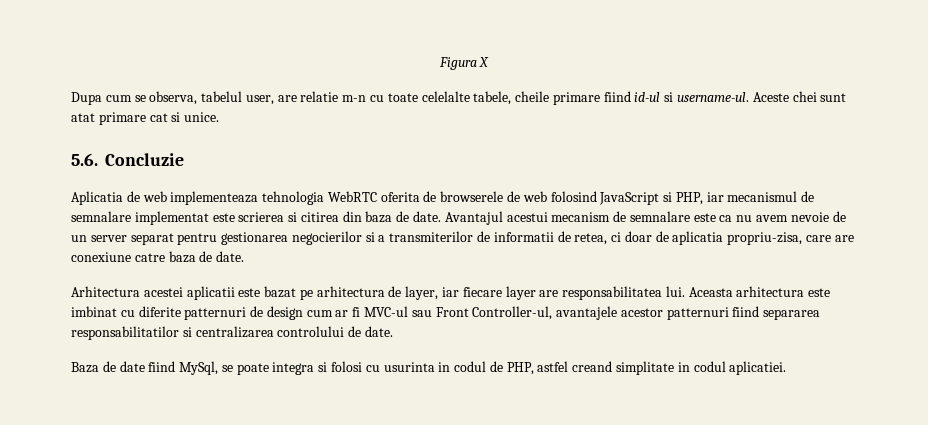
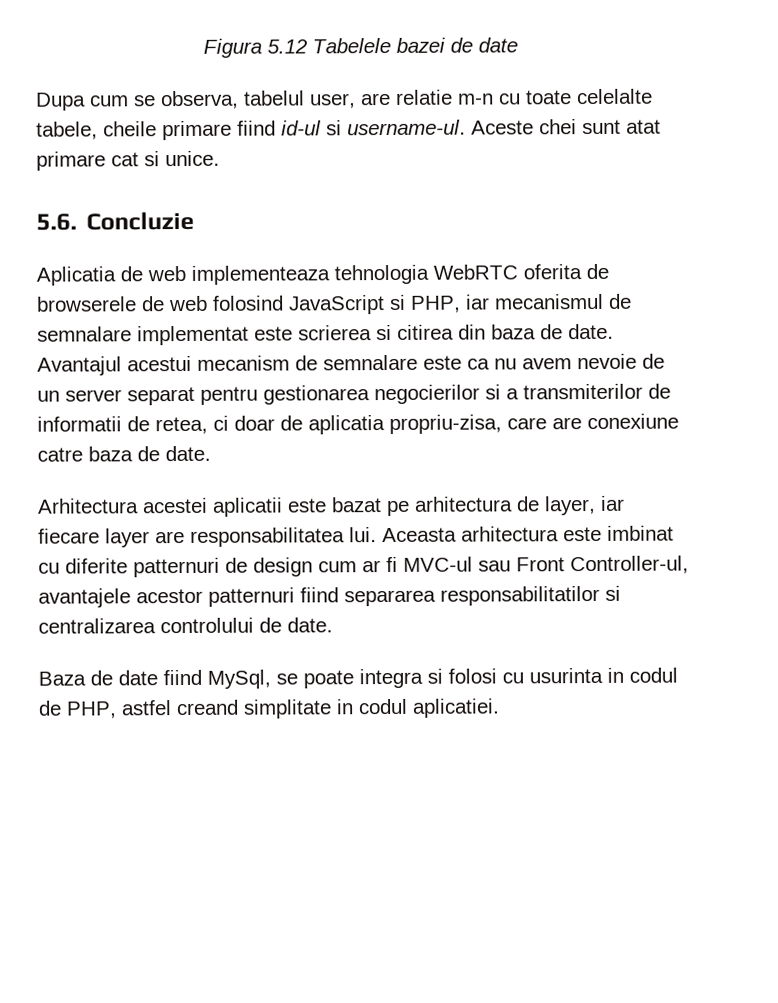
- Figura X
+ Figura 5.12 Tabelele bazei de date

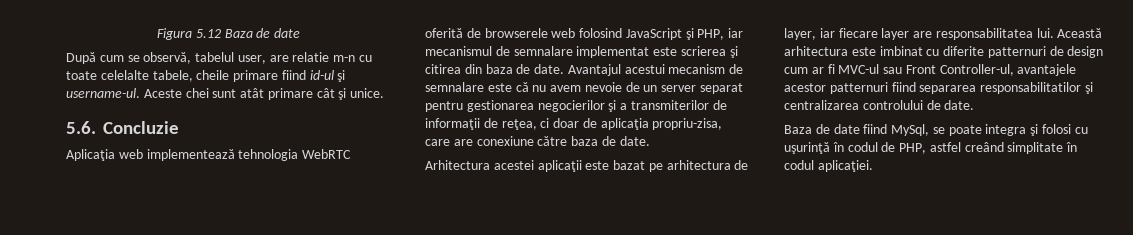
- Figura 5.12 Tabelele bazei de date
+ Figura 5.12 Baza de date
- Dupa cum se observa, tabelul user, are relatie m-n cu toate celelalte tabele, cheile primare fiind id-ul si username-ul.
+ După cum se observă, tabelul user, are relatie m-n cu toate celelalte tabele, cheile primare fiind id-ul şi username-ul.
- Aceste chei sunt atat primare cat si unice.
+ Aceste chei sunt atât primare cât şi unice.
- Aplicatia de web implementeaza tehnologia WebRTC oferita de browserele de web folosind JavaScript si PHP, iar mecanismul de semnalare implementat este scrierea si citirea din baza de date.
+ Aplicaţia web implementează tehnologia WebRTC oferită de browserele web folosind JavaScript şi PHP, iar mecanismul de semnalare implementat este scrierea şi citirea din baza de date.
- Avantajul acestui mecanism de semnalare este ca nu avem nevoie de un server separat pentru gestionarea negocierilor si a transmiterilor de informatii de retea, ci doar de aplicatia propriu-zisa, care are conexiune catre baza de date.
+ Avantajul acestui mecanism de semnalare este că nu avem nevoie de un server separat pentru gestionarea negocierilor şi a transmiterilor de informaţii de reţea, ci doar de aplicaţia propriu-zisa, care are conexiune către baza de date.
- Arhitectura acestei aplicatii este bazat pe arhitectura de layer, iar fiecare layer are responsabilitatea lui.
+ Arhitectura acestei aplicaţii este bazat pe arhitectura de layer, iar fiecare layer are responsabilitatea lui.
- Aceasta arhitectura este imbinat cu diferite patternuri de design cum ar fi MVC-ul sau Front Controller-ul, avantajele acestor patternuri fiind separarea responsabilitatilor si centralizarea controlului de date.
+ Această arhitectura este imbinat cu diferite patternuri de design cum ar fi MVC-ul sau Front Controller-ul, avantajele acestor patternuri fiind separarea responsabilitatilor şi centralizarea controlului de date.
- Baza de date fiind MySql, se poate integra si folosi cu usurinta in codul de PHP, astfel creand simplitate in codul aplicatiei.
+ Baza de date fiind MySql, se poate integra şi folosi cu uşurinţă în codul de PHP, astfel creând simplitate în codul aplicaţiei.

